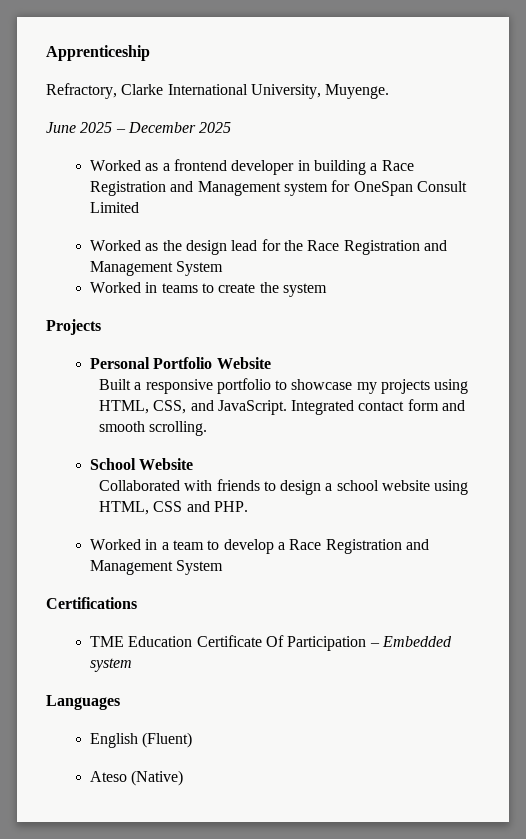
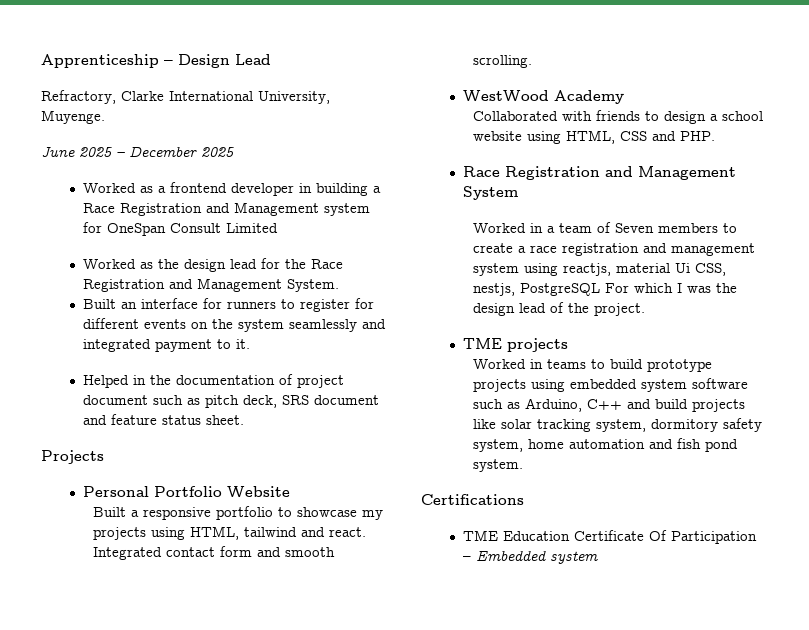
- Apprenticeship
+ Apprenticeship – Design Lead
- Worked as the design lead for the Race Registration and Management System
- Worked in teams to create the system
+ Worked as the design lead for the Race Registration and Management System.
+ Built an interface for runners to register for different events on the system seamlessly and integrated payment to it.
+ Helped in the documentation of project document such as pitch deck, SRS document and feature status sheet.
- Built a responsive portfolio to showcase my projects using HTML, CSS, and JavaScript.
+ Built a responsive portfolio to showcase my projects using HTML, tailwind and react.
- School Website
+ WestWood Academy
- Worked in a team to develop a Race Registration and Management System
+ Race Registration and Management System
+ Worked in a team of Seven members to create a race registration and management system using reactjs, material Ui CSS, nestjs, PostgreSQL For which I was the design lead of the project.
+ TME projects
+ Worked in teams to build prototype projects using embedded system software such as Arduino, C++ and build projects like solar tracking system, dormitory safety system, home automation and fish pond system.
- Languages
- English (Fluent)
- Ateso (Native)

